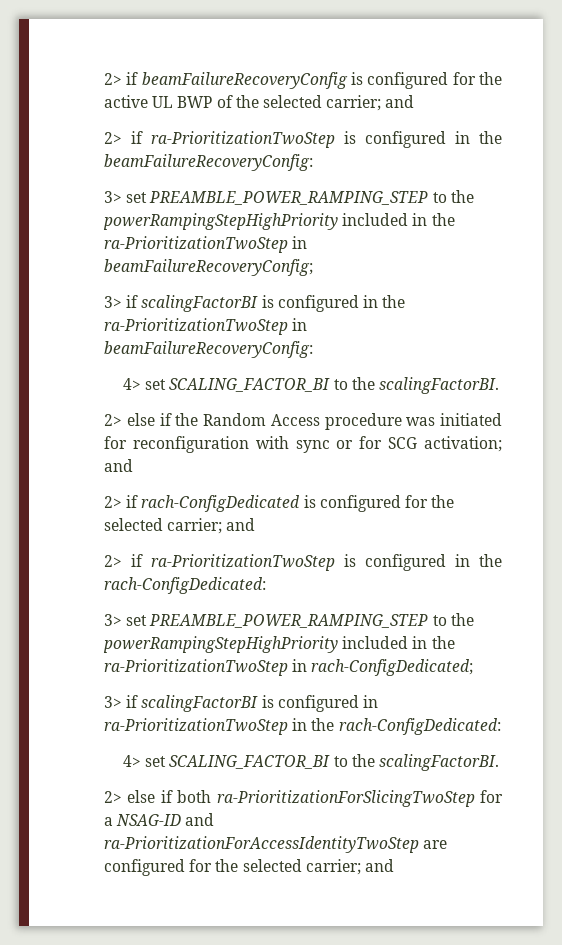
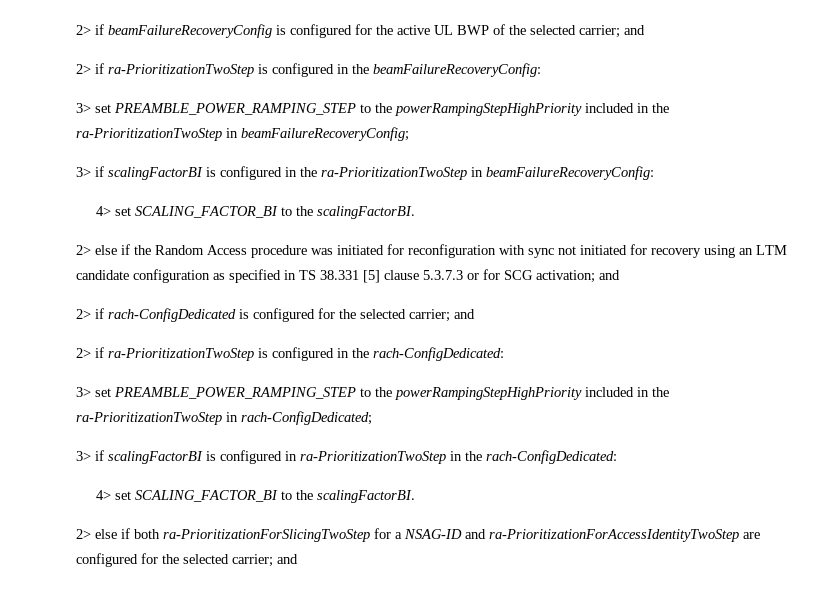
- 2> else if the Random Access procedure was initiated for reconfiguration with sync or for SCG activation; and
+ 2> else if the Random Access procedure was initiated for reconfiguration with sync not initiated for recovery using an LTM candidate configuration as specified in TS 38.331 [5] clause 5.3.7.3 or for SCG activation; and

